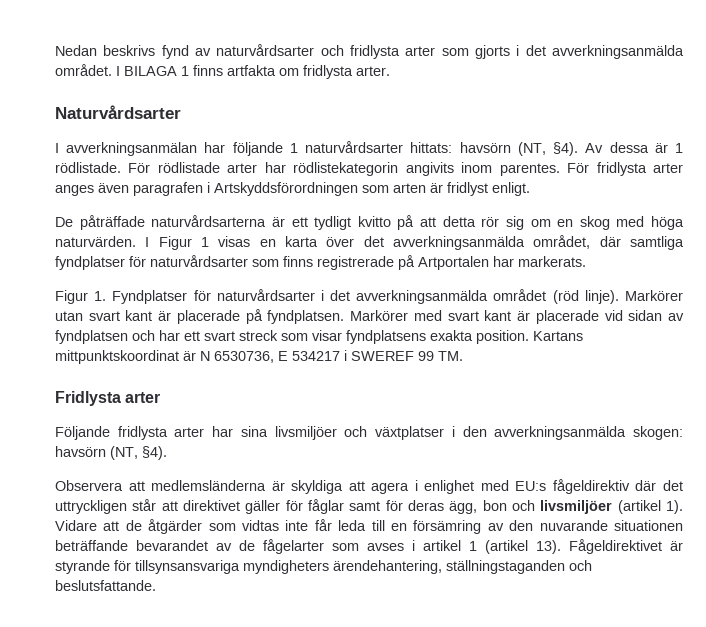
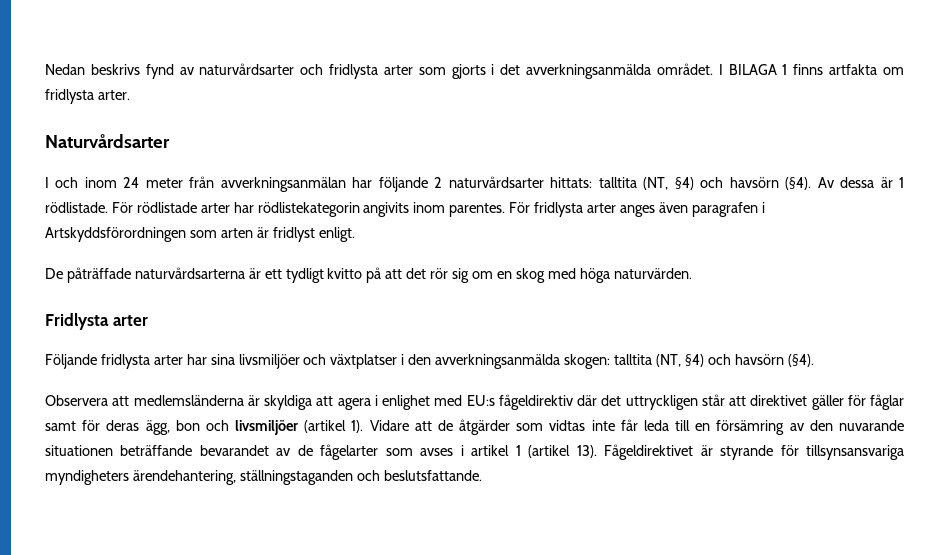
- I avverkningsanmälan har följande 1 naturvårdsarter hittats: havsörn (NT, §4).
+ I och inom 24 meter från avverkningsanmälan har följande 2 naturvårdsarter hittats: talltita (NT, §4) och havsörn (§4).
- De påträffade naturvårdsarterna är ett tydligt kvitto på att detta rör sig om en skog med höga naturvärden. I Figur 1 visas en karta över det avverkningsanmälda området, där samtliga fyndplatser för naturvårdsarter som finns registrerade på Artportalen har markerats.
- Figur 1. Fyndplatser för naturvårdsarter i det avverkningsanmälda området (röd linje). Markörer utan svart kant är placerade på fyndplatsen. Markörer med svart kant är placerade vid sidan av fyndplatsen och har ett svart streck som visar fyndplatsens exakta position. Kartans mittpunktskoordinat är N 6530736, E 534217 i SWEREF 99 TM.
+ De påträffade naturvårdsarterna är ett tydligt kvitto på att det rör sig om en skog med höga naturvärden.
- Följande fridlysta arter har sina livsmiljöer och växtplatser i den avverkningsanmälda skogen: havsörn (NT, §4).
+ Följande fridlysta arter har sina livsmiljöer och växtplatser i den avverkningsanmälda skogen: talltita (NT, §4) och havsörn (§4).

